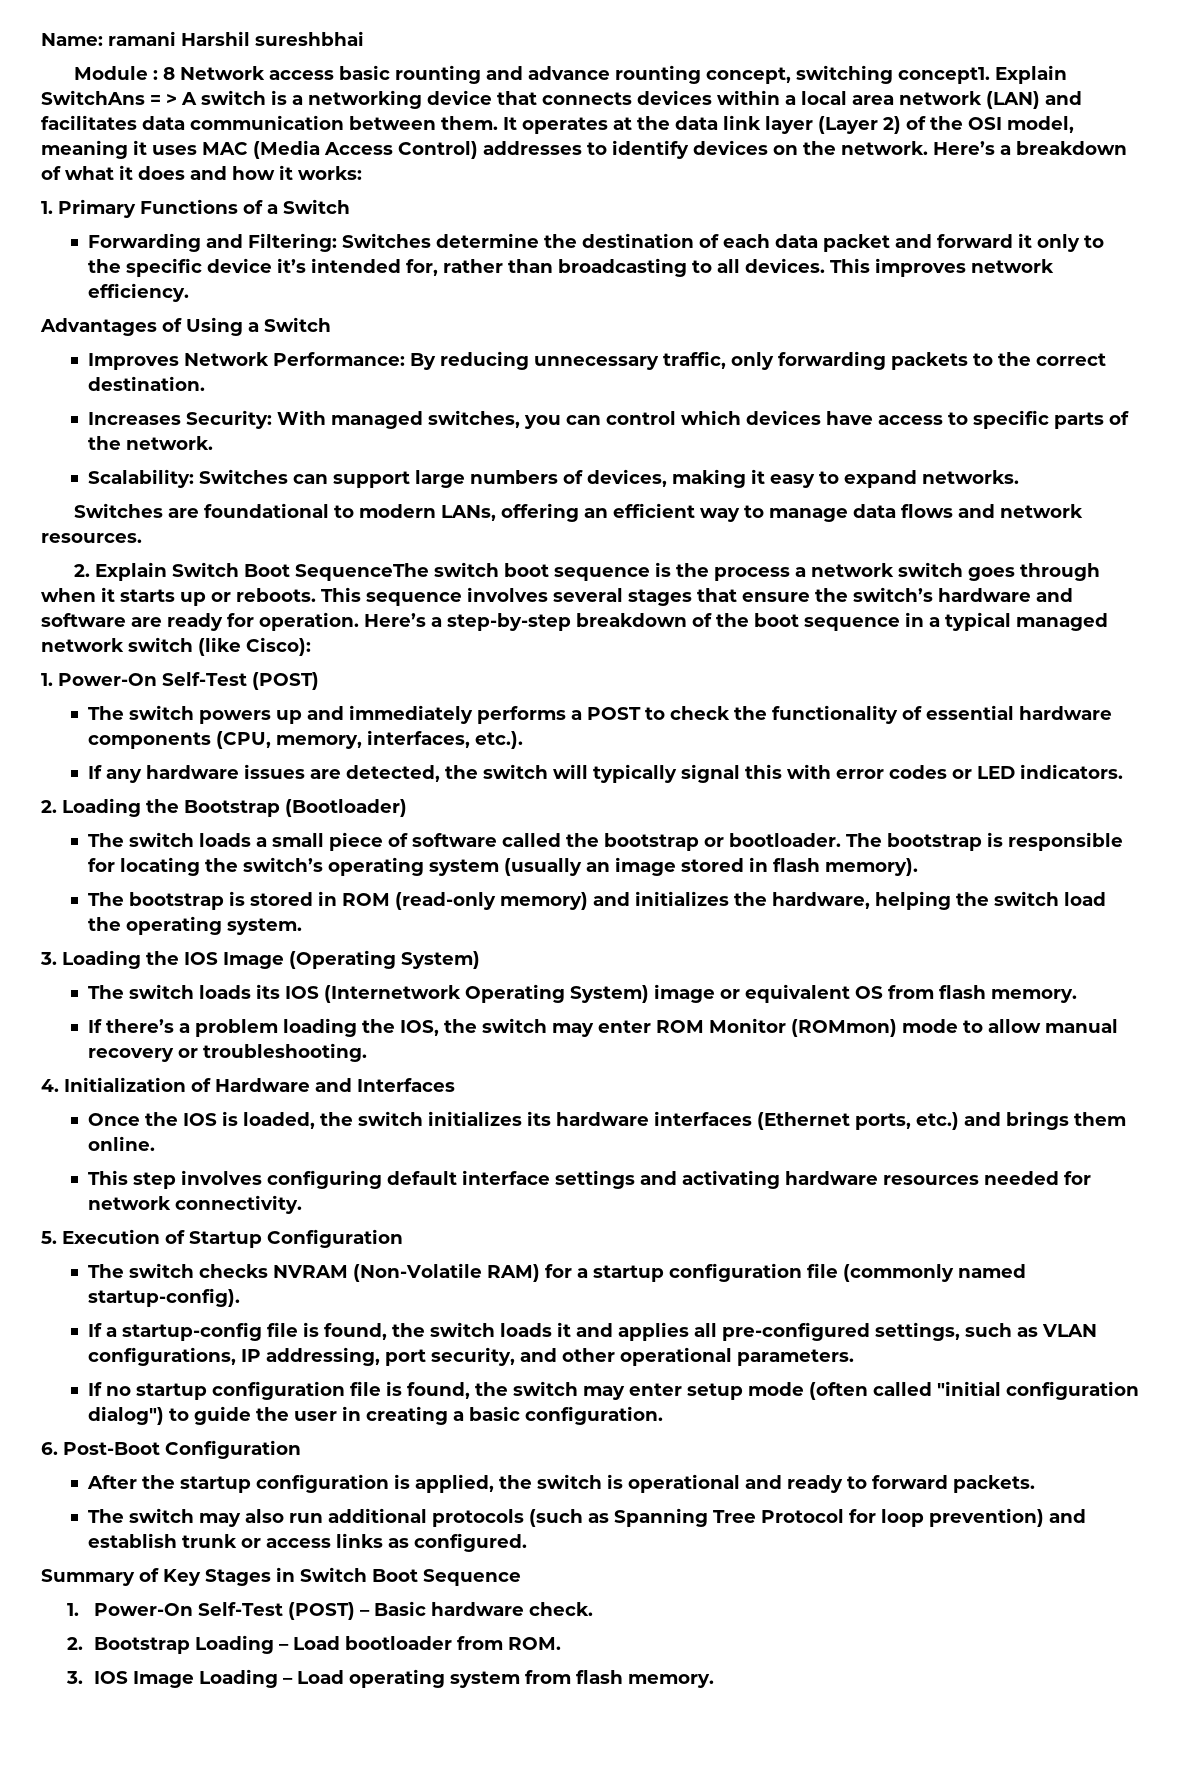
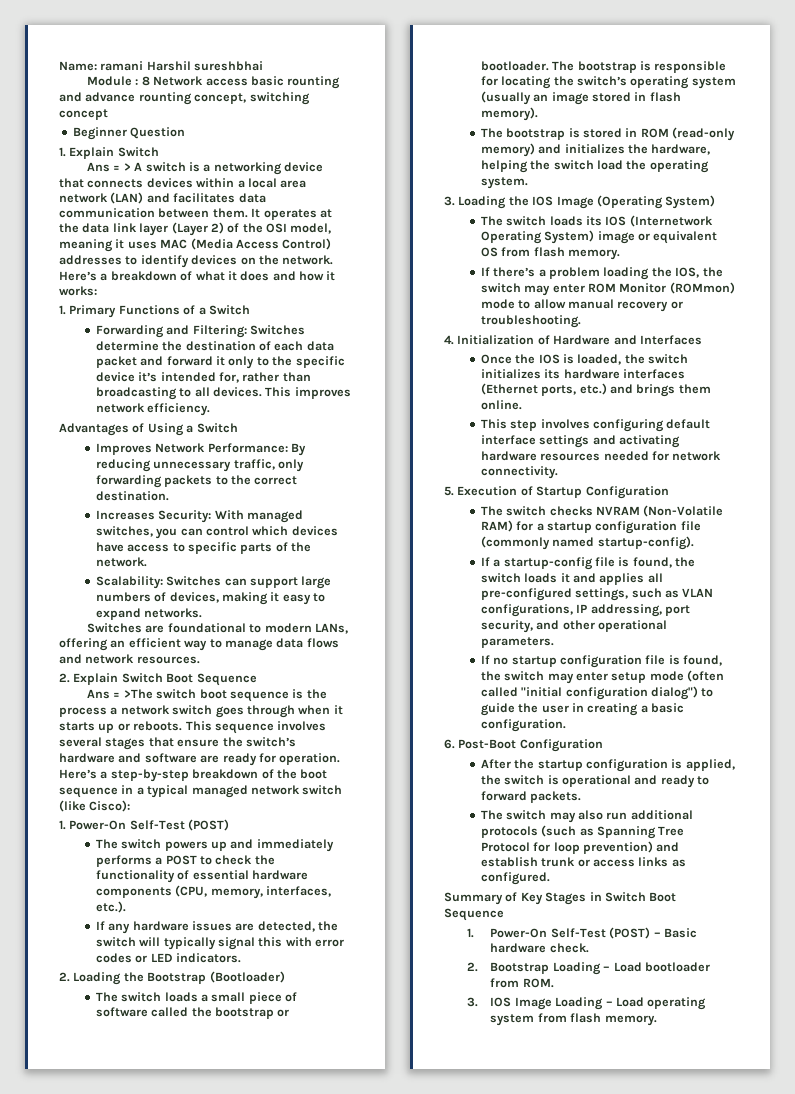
- Module : 8 Network access basic rounting and advance rounting concept, switching concept1. Explain SwitchAns = > A switch is a networking device that connects devices within a local area network (LAN) and facilitates data communication between them.
+ Module : 8 Network access basic rounting and advance rounting concept, switching concept
+ Beginner Question
+ 1. Explain Switch
+ Ans = > A switch is a networking device that connects devices within a local area network (LAN) and facilitates data communication between them.
- 2. Explain Switch Boot SequenceThe switch boot sequence is the process a network switch goes through when it starts up or reboots.
+ 2. Explain Switch Boot Sequence
+ Ans = >The switch boot sequence is the process a network switch goes through when it starts up or reboots.

